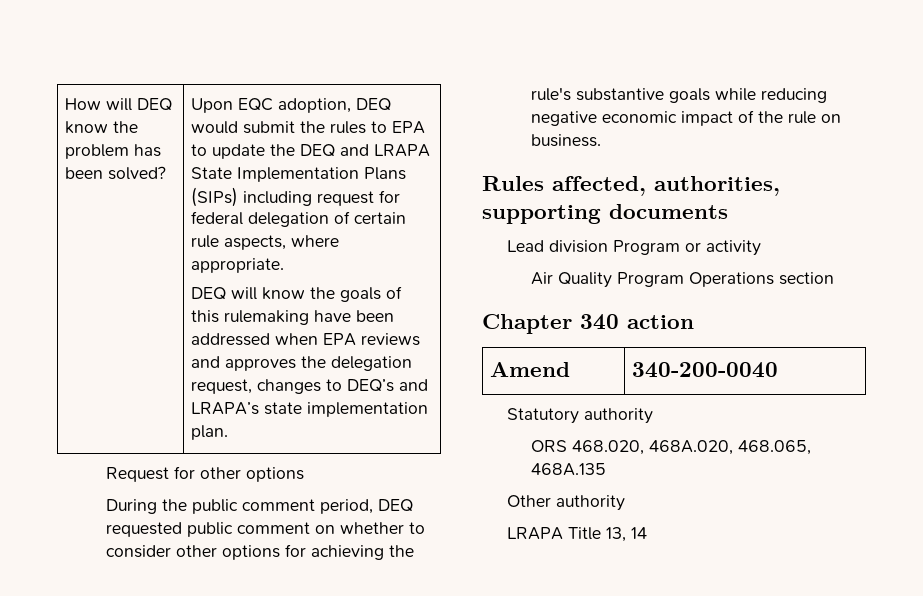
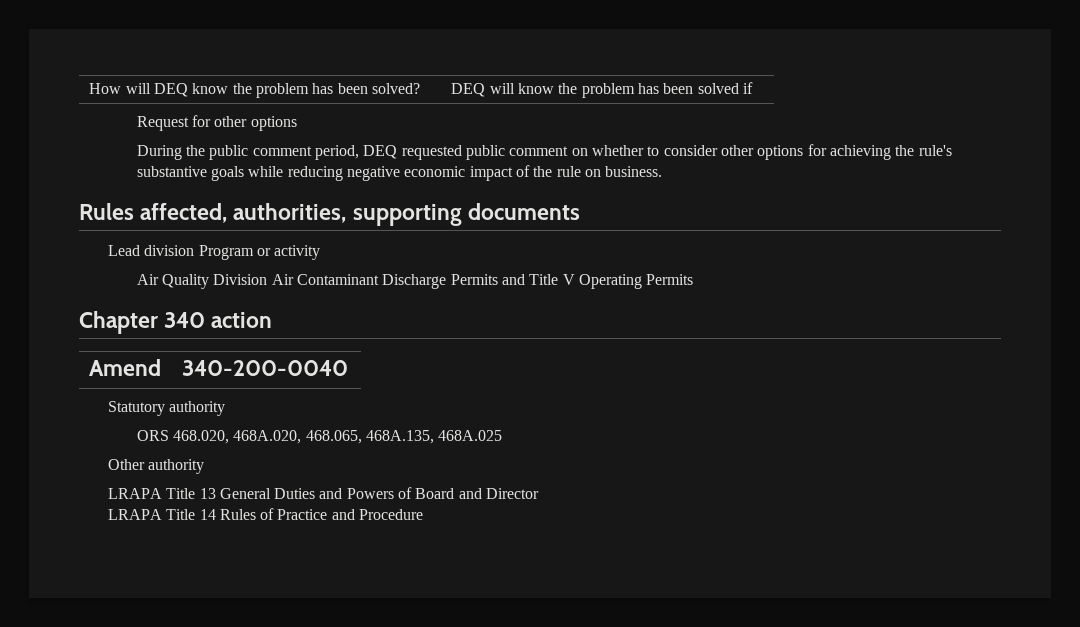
- Upon EQC adoption, DEQ would submit the rules to EPA to update the DEQ and LRAPA State Implementation Plans (SIPs) including request for federal delegation of certain rule aspects, where appropriate.
- DEQ will know the goals of this rulemaking have been addressed when EPA reviews and approves the delegation request, changes to DEQ’s and LRAPA’s state implementation plan.
+ DEQ will know the problem has been solved if
- Air Quality Program Operations section
+ Air Quality Division Air Contaminant Discharge Permits and Title V Operating Permits
- ORS 468.020, 468A.020, 468.065, 468A.135
+ ORS 468.020, 468A.020, 468.065, 468A.135, 468A.025
- LRAPA Title 13, 14
+ LRAPA Title 13 General Duties and Powers of Board and Director
+ LRAPA Title 14 Rules of Practice and Procedure

